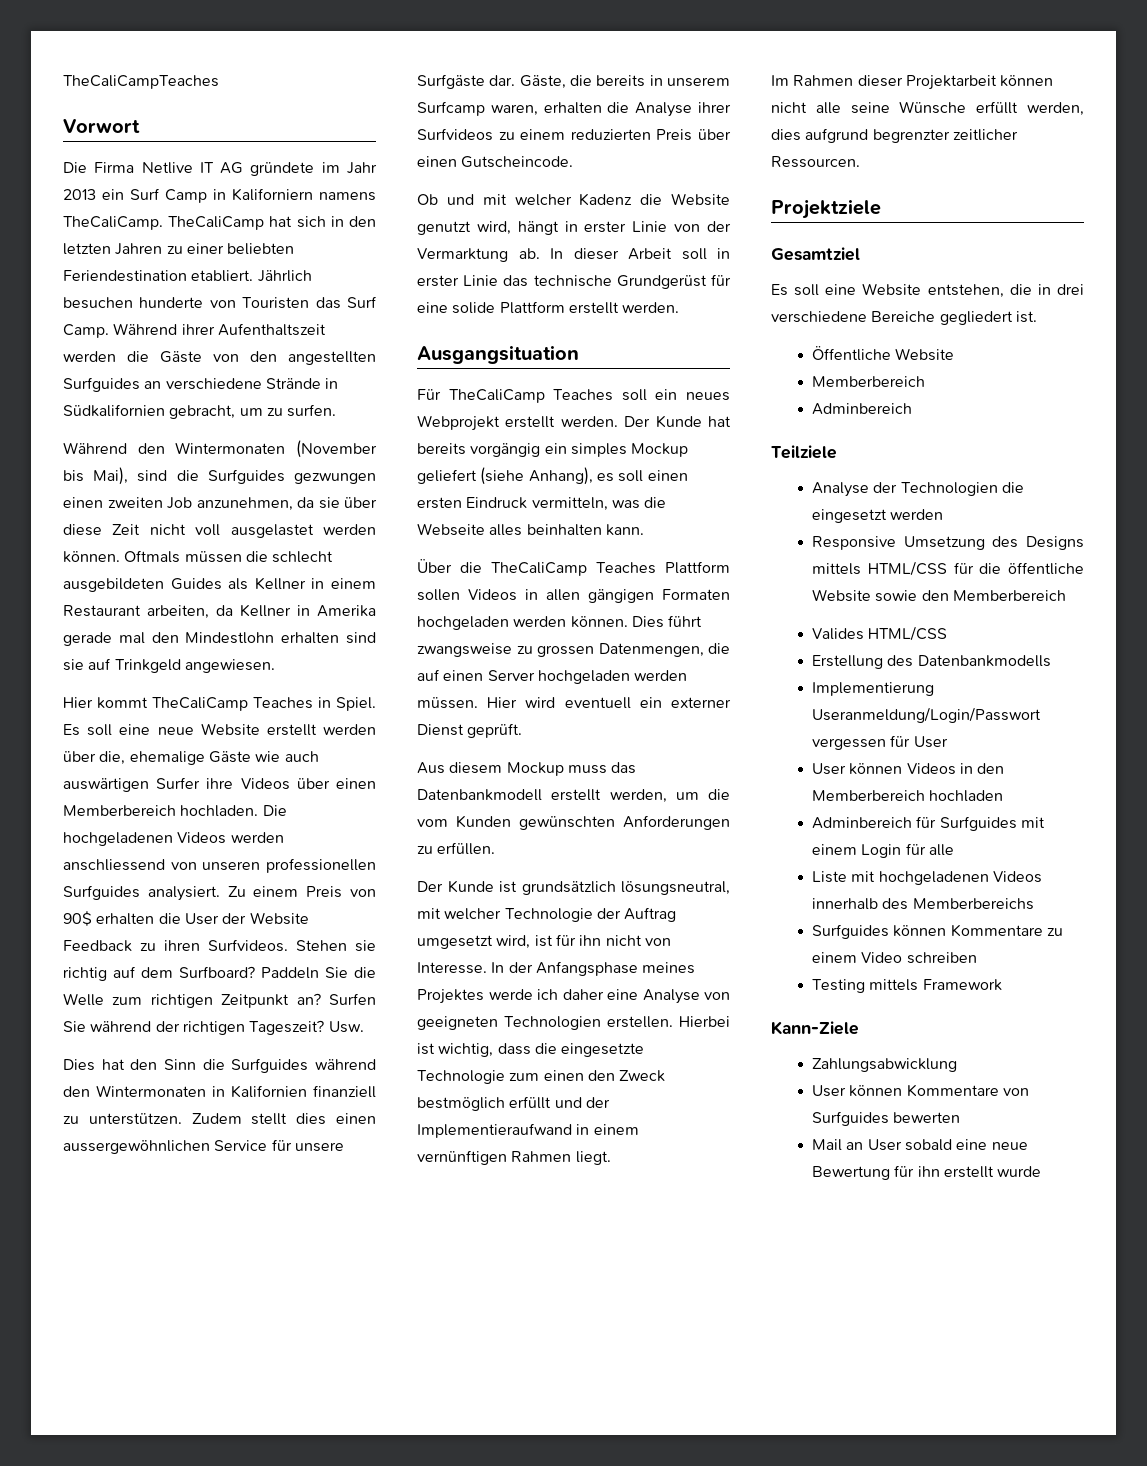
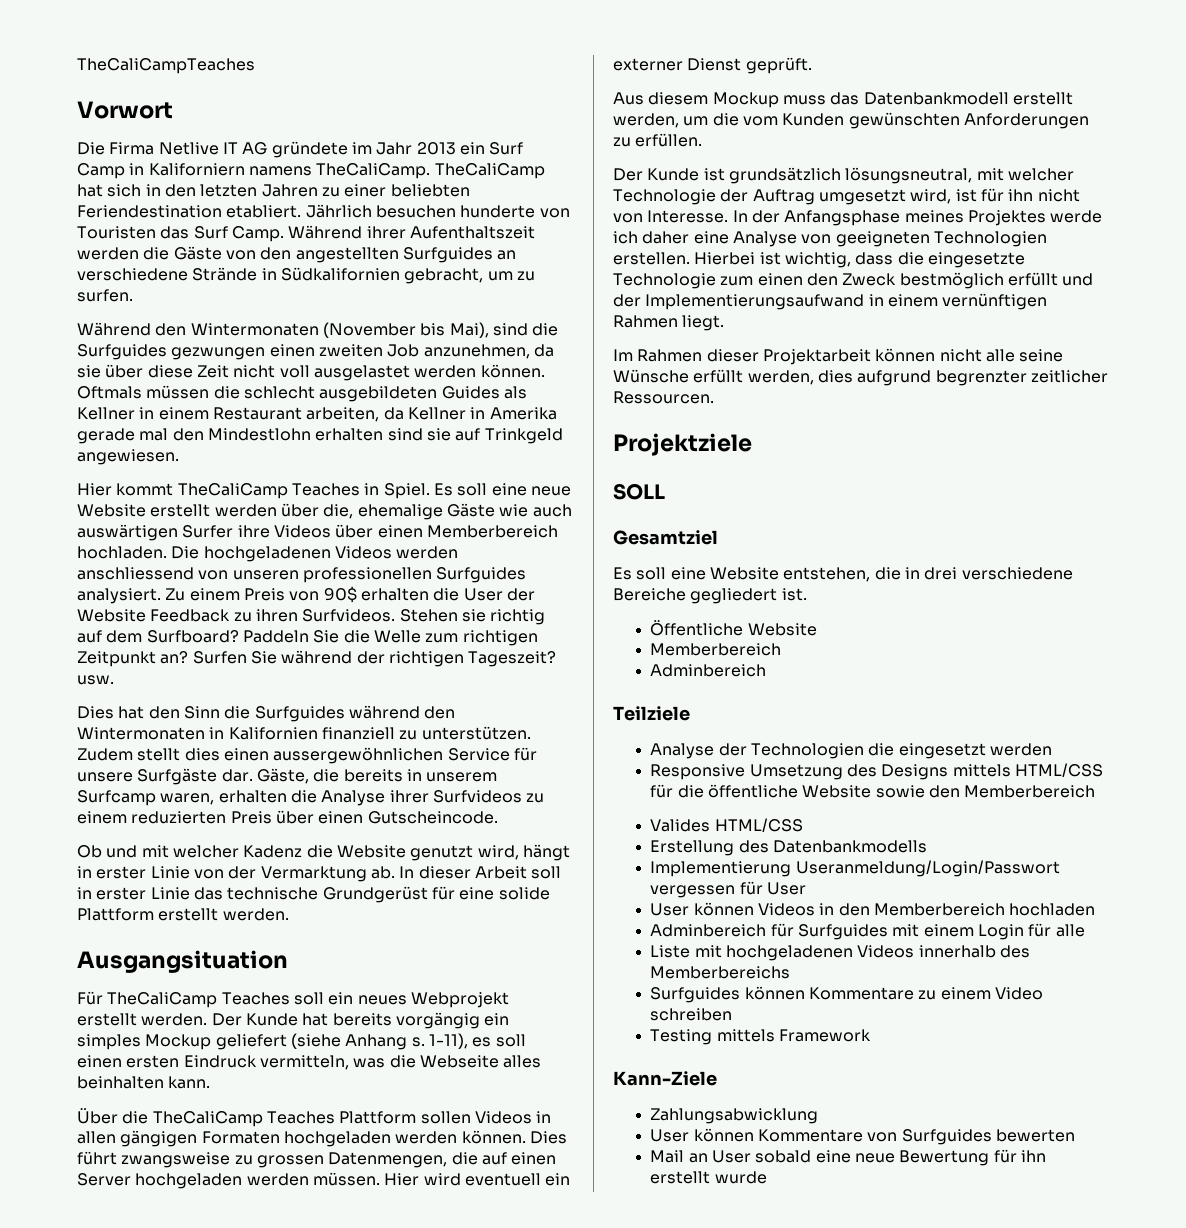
- Surfen Sie während der richtigen Tageszeit? Usw.
+ Surfen Sie während der richtigen Tageszeit? usw.
- Der Kunde hat bereits vorgängig ein simples Mockup geliefert (siehe Anhang), es soll einen ersten Eindruck vermitteln, was die Webseite alles beinhalten kann.
+ Der Kunde hat bereits vorgängig ein simples Mockup geliefert (siehe Anhang s. 1-11), es soll einen ersten Eindruck vermitteln, was die Webseite alles beinhalten kann.
- Hierbei ist wichtig, dass die eingesetzte Technologie zum einen den Zweck bestmöglich erfüllt und der Implementieraufwand in einem vernünftigen Rahmen liegt.
+ Hierbei ist wichtig, dass die eingesetzte Technologie zum einen den Zweck bestmöglich erfüllt und der Implementierungsaufwand in einem vernünftigen Rahmen liegt.
+ SOLL

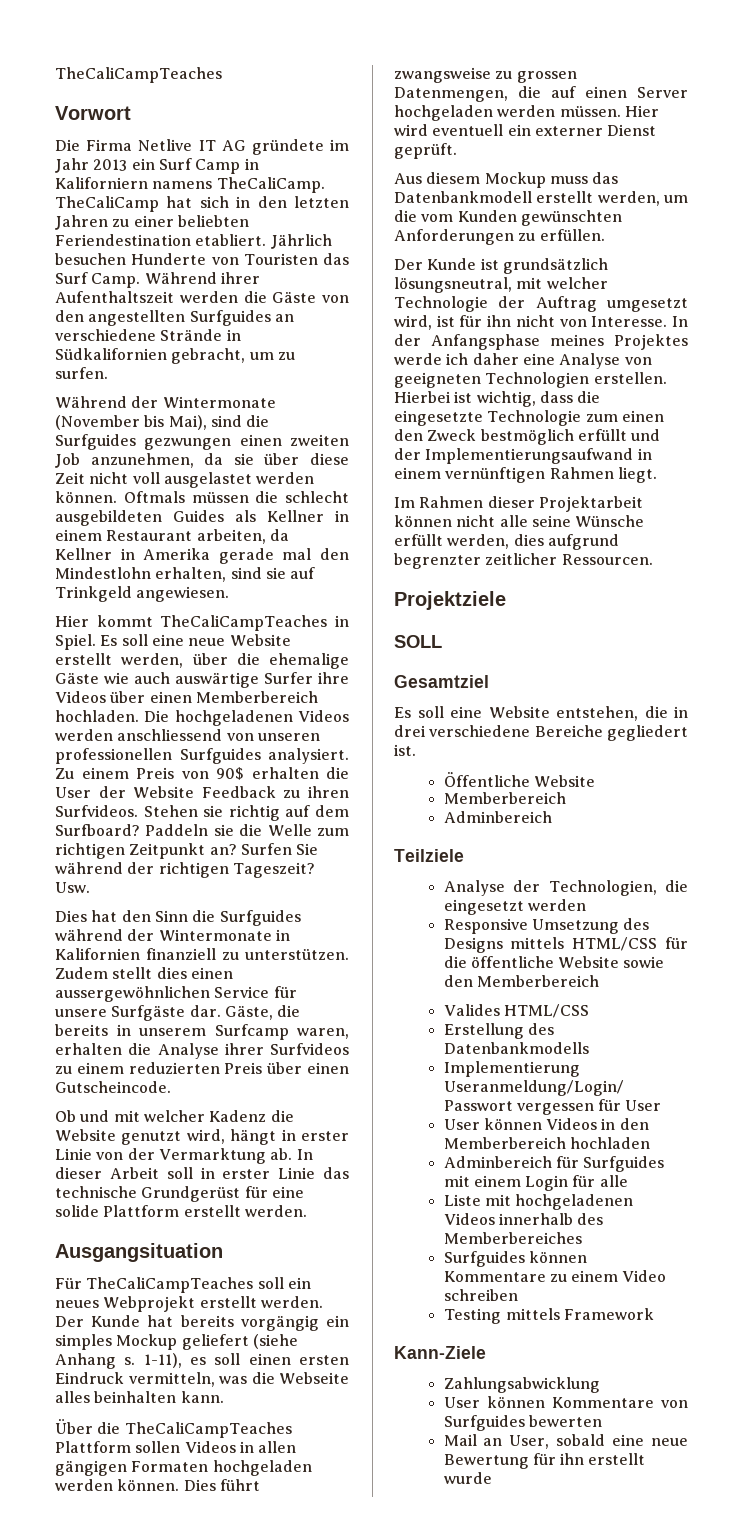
- Jährlich besuchen hunderte von Touristen das Surf Camp.
+ Jährlich besuchen Hunderte von Touristen das Surf Camp.
- Während den Wintermonaten (November bis Mai), sind die Surfguides gezwungen einen zweiten Job anzunehmen, da sie über diese Zeit nicht voll ausgelastet werden können.
+ Während der Wintermonate (November bis Mai), sind die Surfguides gezwungen einen zweiten Job anzunehmen, da sie über diese Zeit nicht voll ausgelastet werden können.
- Oftmals müssen die schlecht ausgebildeten Guides als Kellner in einem Restaurant arbeiten, da Kellner in Amerika gerade mal den Mindestlohn erhalten sind sie auf Trinkgeld angewiesen.
+ Oftmals müssen die schlecht ausgebildeten Guides als Kellner in einem Restaurant arbeiten, da Kellner in Amerika gerade mal den Mindestlohn erhalten, sind sie auf Trinkgeld angewiesen.
- Hier kommt TheCaliCamp Teaches in Spiel.
+ Hier kommt TheCaliCampTeaches in Spiel.
- Es soll eine neue Website erstellt werden über die, ehemalige Gäste wie auch auswärtigen Surfer ihre Videos über einen Memberbereich hochladen.
+ Es soll eine neue Website erstellt werden, über die ehemalige Gäste wie auch auswärtige Surfer ihre Videos über einen Memberbereich hochladen.
- Paddeln Sie die Welle zum richtigen Zeitpunkt an?
+ Paddeln sie die Welle zum richtigen Zeitpunkt an?
- Surfen Sie während der richtigen Tageszeit? usw.
+ Surfen Sie während der richtigen Tageszeit? Usw.
- Dies hat den Sinn die Surfguides während den Wintermonaten in Kalifornien finanziell zu unterstützen.
+ Dies hat den Sinn die Surfguides während der Wintermonate in Kalifornien finanziell zu unterstützen.
- Für TheCaliCamp Teaches soll ein neues Webprojekt erstellt werden.
+ Für TheCaliCampTeaches soll ein neues Webprojekt erstellt werden.
- Über die TheCaliCamp Teaches Plattform sollen Videos in allen gängigen Formaten hochgeladen werden können.
+ Über die TheCaliCampTeaches Plattform sollen Videos in allen gängigen Formaten hochgeladen werden können.
- Analyse der Technologien die eingesetzt werden
+ Analyse der Technologien, die eingesetzt werden
- Liste mit hochgeladenen Videos innerhalb des Memberbereichs
+ Liste mit hochgeladenen Videos innerhalb des Memberbereiches
- Mail an User sobald eine neue Bewertung für ihn erstellt wurde
+ Mail an User, sobald eine neue Bewertung für ihn erstellt wurde

